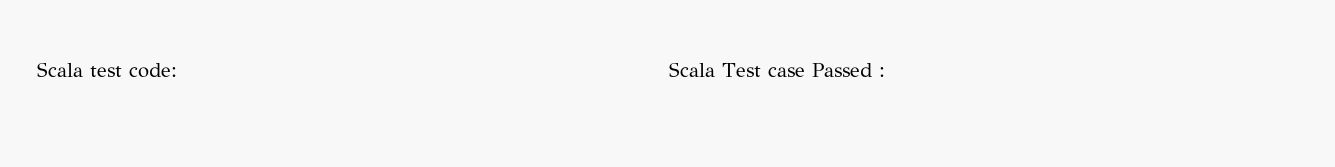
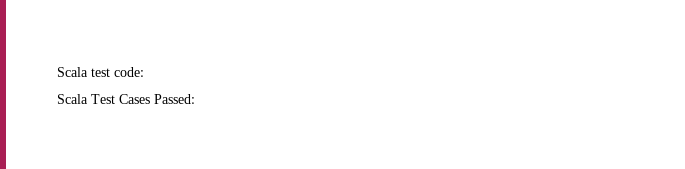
- Scala Test case Passed :
+ Scala Test Cases Passed:

